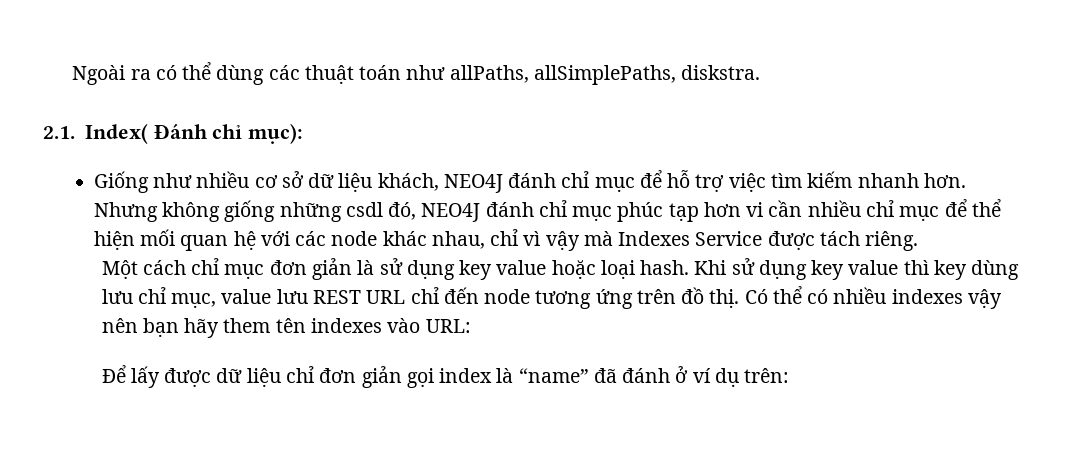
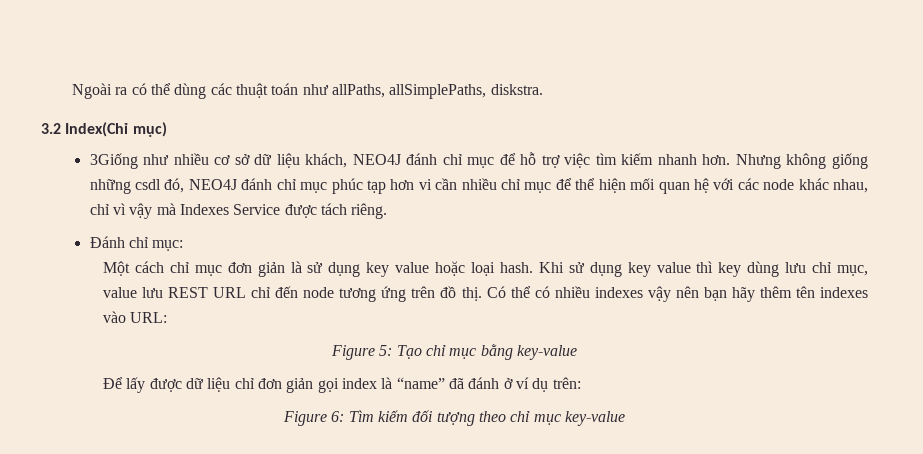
- 2.1. Index( Đánh chỉ mục):
- Giống như nhiều cơ sở dữ liệu khách, NEO4J đánh chỉ mục để hỗ trợ việc tìm kiếm nhanh hơn.
+ 3.2 Index(Chỉ mục)
+ 3Giống như nhiều cơ sở dữ liệu khách, NEO4J đánh chỉ mục để hỗ trợ việc tìm kiếm nhanh hơn.
+ Đánh chỉ mục:
- Có thể có nhiều indexes vậy nên bạn hãy them tên indexes vào URL:
+ Có thể có nhiều indexes vậy nên bạn hãy thêm tên indexes vào URL:
+ Figure 5: Tạo chỉ mục bằng key-value
+ Figure 6: Tìm kiếm đối tượng theo chỉ mục key-value

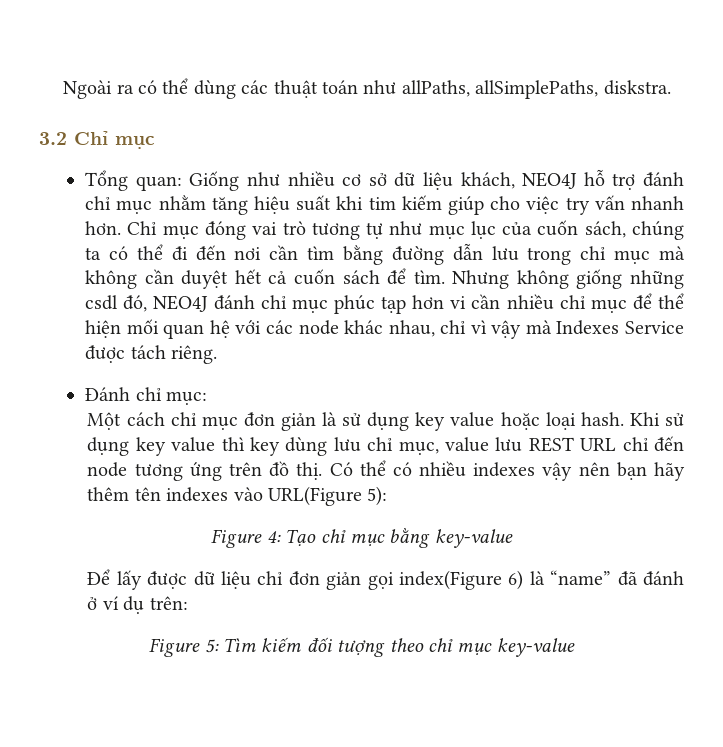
- 3.2 Index(Chỉ mục)
- 3Giống như nhiều cơ sở dữ liệu khách, NEO4J đánh chỉ mục để hỗ trợ việc tìm kiếm nhanh hơn.
+ 3.2 Chỉ mục
+ Tổng quan: Giống như nhiều cơ sở dữ liệu khách, NEO4J hỗ trợ đánh chỉ mục nhằm tăng hiệu suất khi tim kiếm giúp cho việc try vấn nhanh hơn. Chỉ mục đóng vai trò tương tự như mục lục của cuốn sách, chúng ta có thể đi đến nơi cần tìm bằng đường dẫn lưu trong chỉ mục mà không cần duyệt hết cả cuốn sách để tìm.
- Có thể có nhiều indexes vậy nên bạn hãy thêm tên indexes vào URL:
- Figure 5: Tạo chỉ mục bằng key-value
+ Có thể có nhiều indexes vậy nên bạn hãy thêm tên indexes vào URL(Figure 5):
+ Figure 4: Tạo chỉ mục bằng key-value
- Để lấy được dữ liệu chỉ đơn giản gọi index là “name” đã đánh ở ví dụ trên:
+ Để lấy được dữ liệu chỉ đơn giản gọi index(Figure 6) là “name” đã đánh ở ví dụ trên:
- Figure 6: Tìm kiếm đối tượng theo chỉ mục key-value
+ Figure 5: Tìm kiếm đối tượng theo chỉ mục key-value

